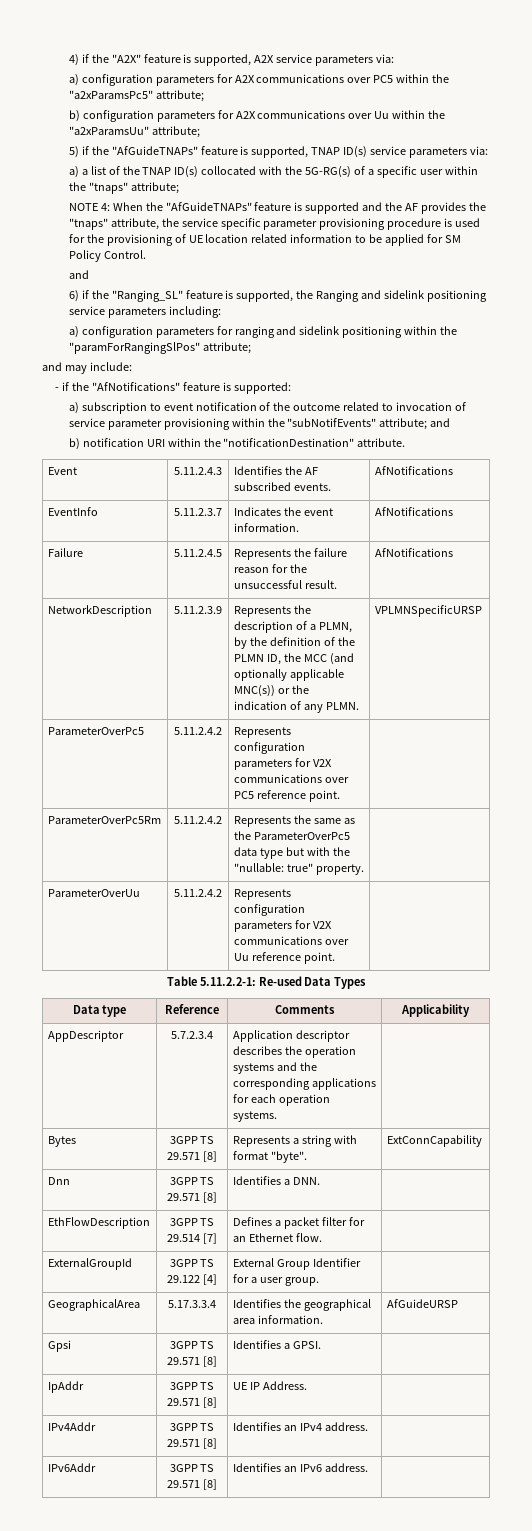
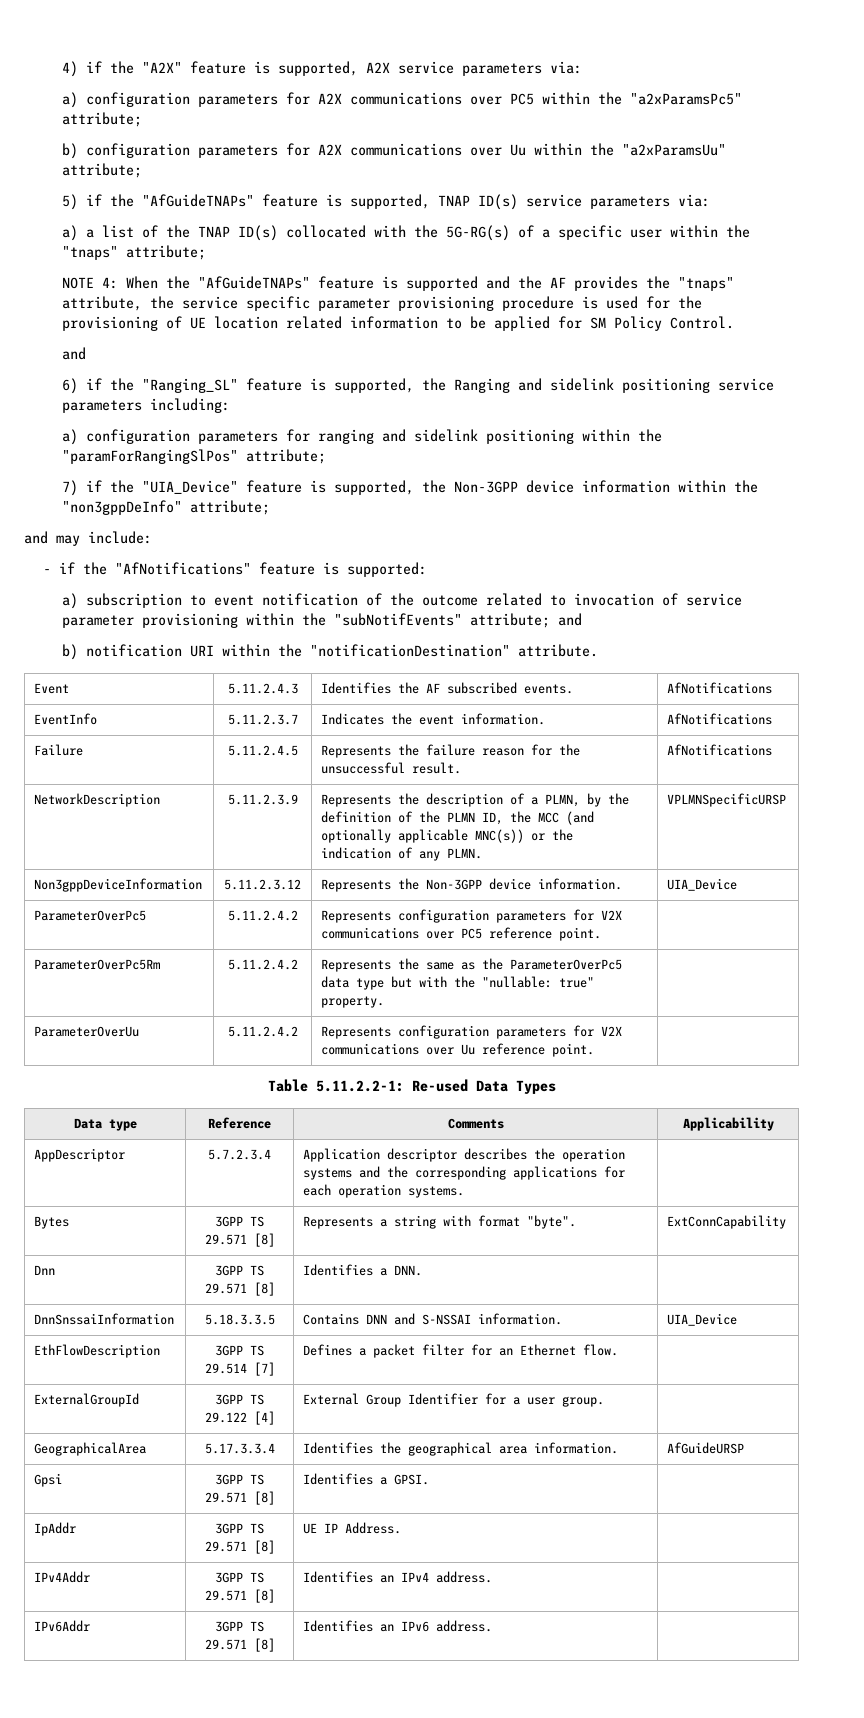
+ 7) if the "UIA_Device" feature is supported, the Non-3GPP device information within the "non3gppDeInfo" attribute;
+ Non3gppDeviceInformation | 5.11.2.3.12 | Represents the Non-3GPP device information. | UIA_Device
+ DnnSnssaiInformation | 5.18.3.3.5 | Contains DNN and S-NSSAI information. | UIA_Device

